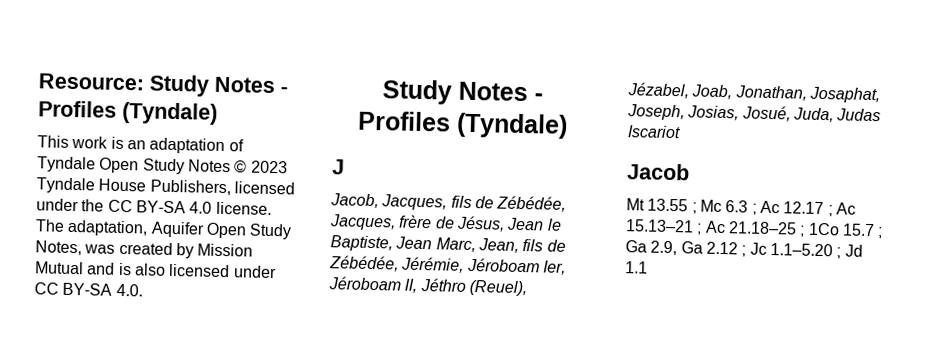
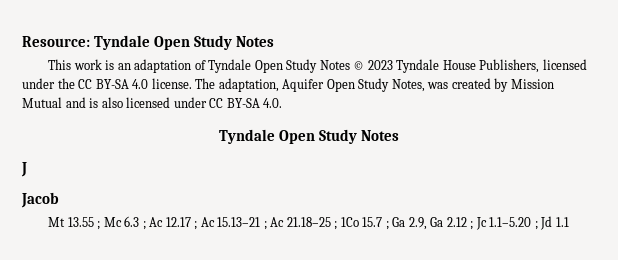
- Resource: Study Notes - Profiles (Tyndale)
+ Resource: Tyndale Open Study Notes
  The adaptation, Aquifer Open Study Notes, was created by Mission Mutual and is also licensed under CC BY-SA 4.0.
- Study Notes - Profiles (Tyndale)
+ Tyndale Open Study Notes
  J
- Jacob, Jacques, fils de Zébédée, Jacques, frère de Jésus, Jean le Baptiste, Jean Marc, Jean, fils de Zébédée, Jérémie, Jéroboam Ier, Jéroboam II, Jéthro (Reuel), Jézabel, Joab, Jonathan, Josaphat, Joseph, Josias, Josué, Juda, Judas Iscariot

